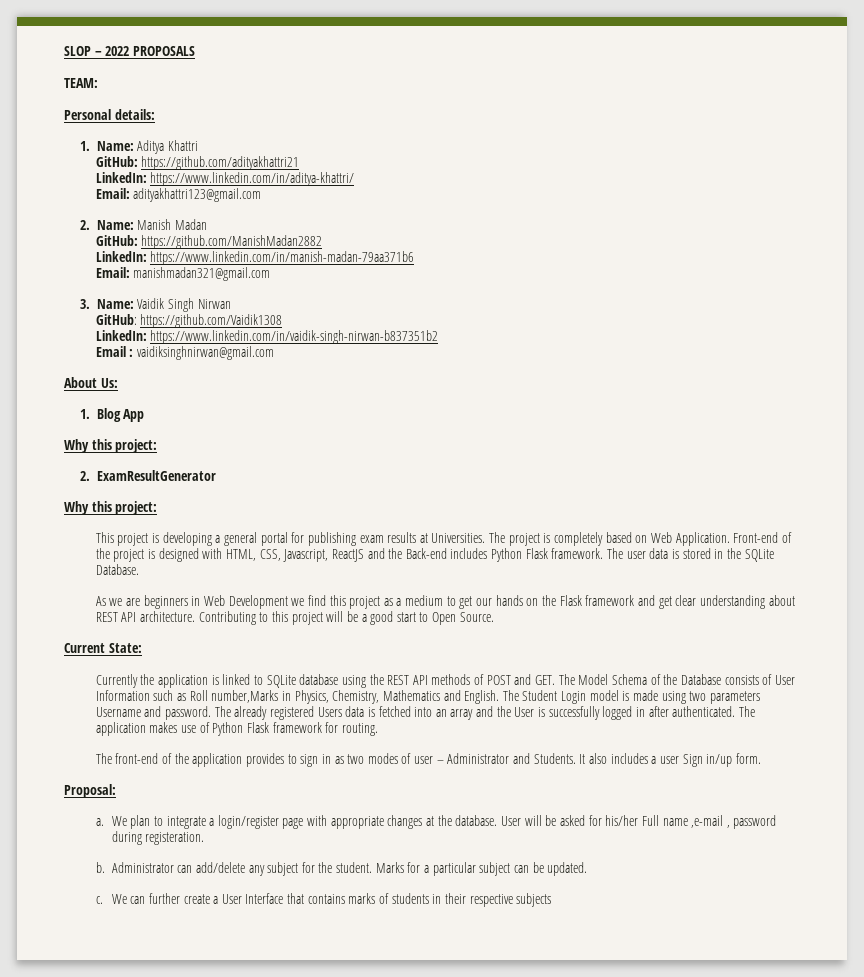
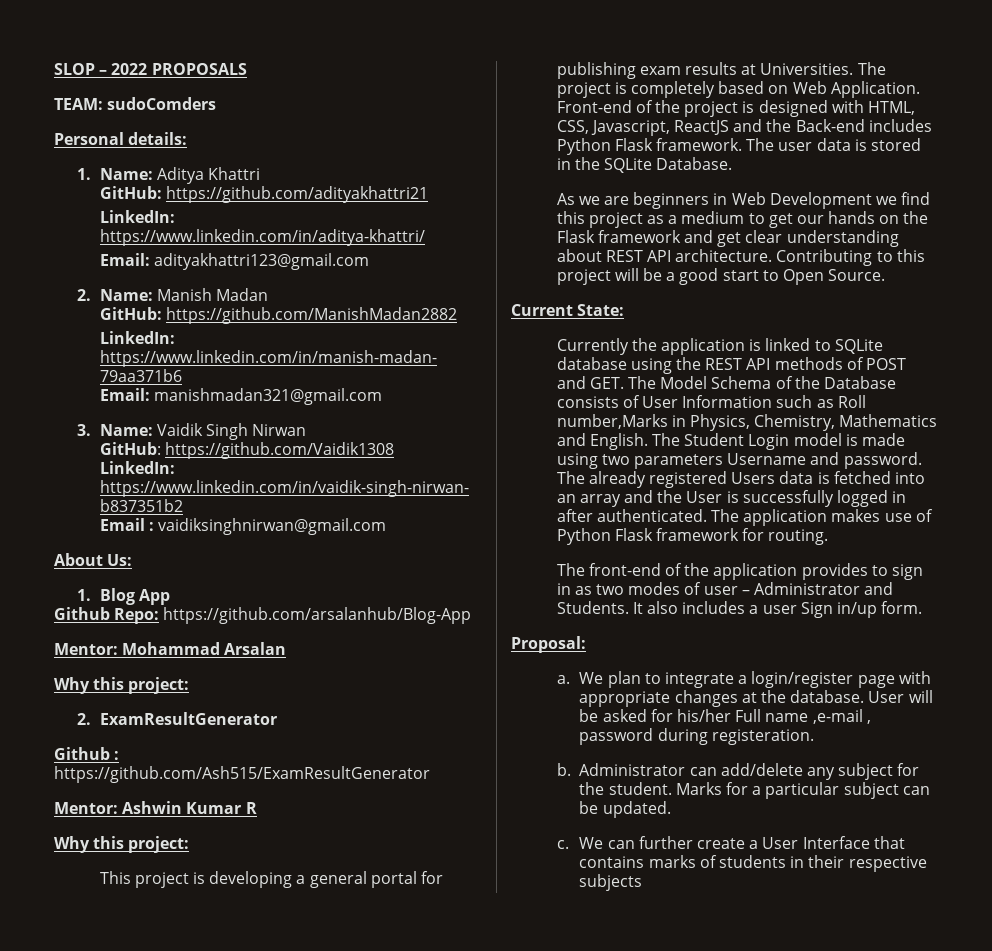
- TEAM:
+ TEAM: sudoComders
+ Github Repo: https://github.com/arsalanhub/Blog-App
+ Mentor: Mohammad Arsalan
+ Github : https://github.com/Ash515/ExamResultGenerator
+ Mentor: Ashwin Kumar R

